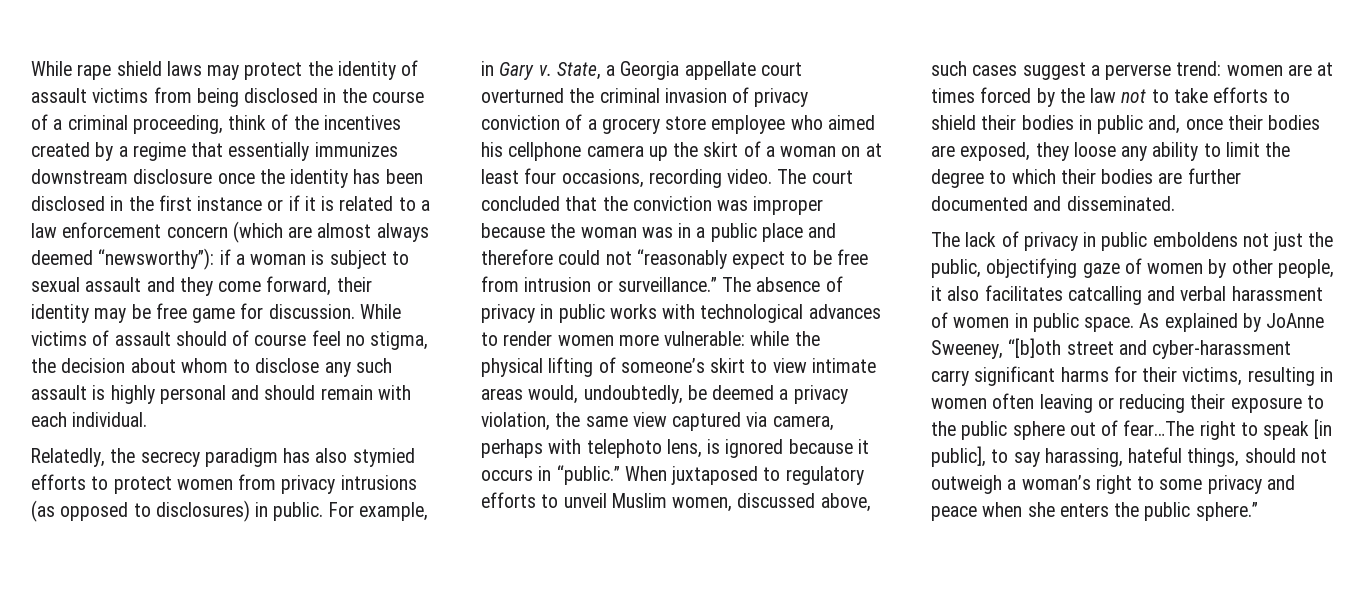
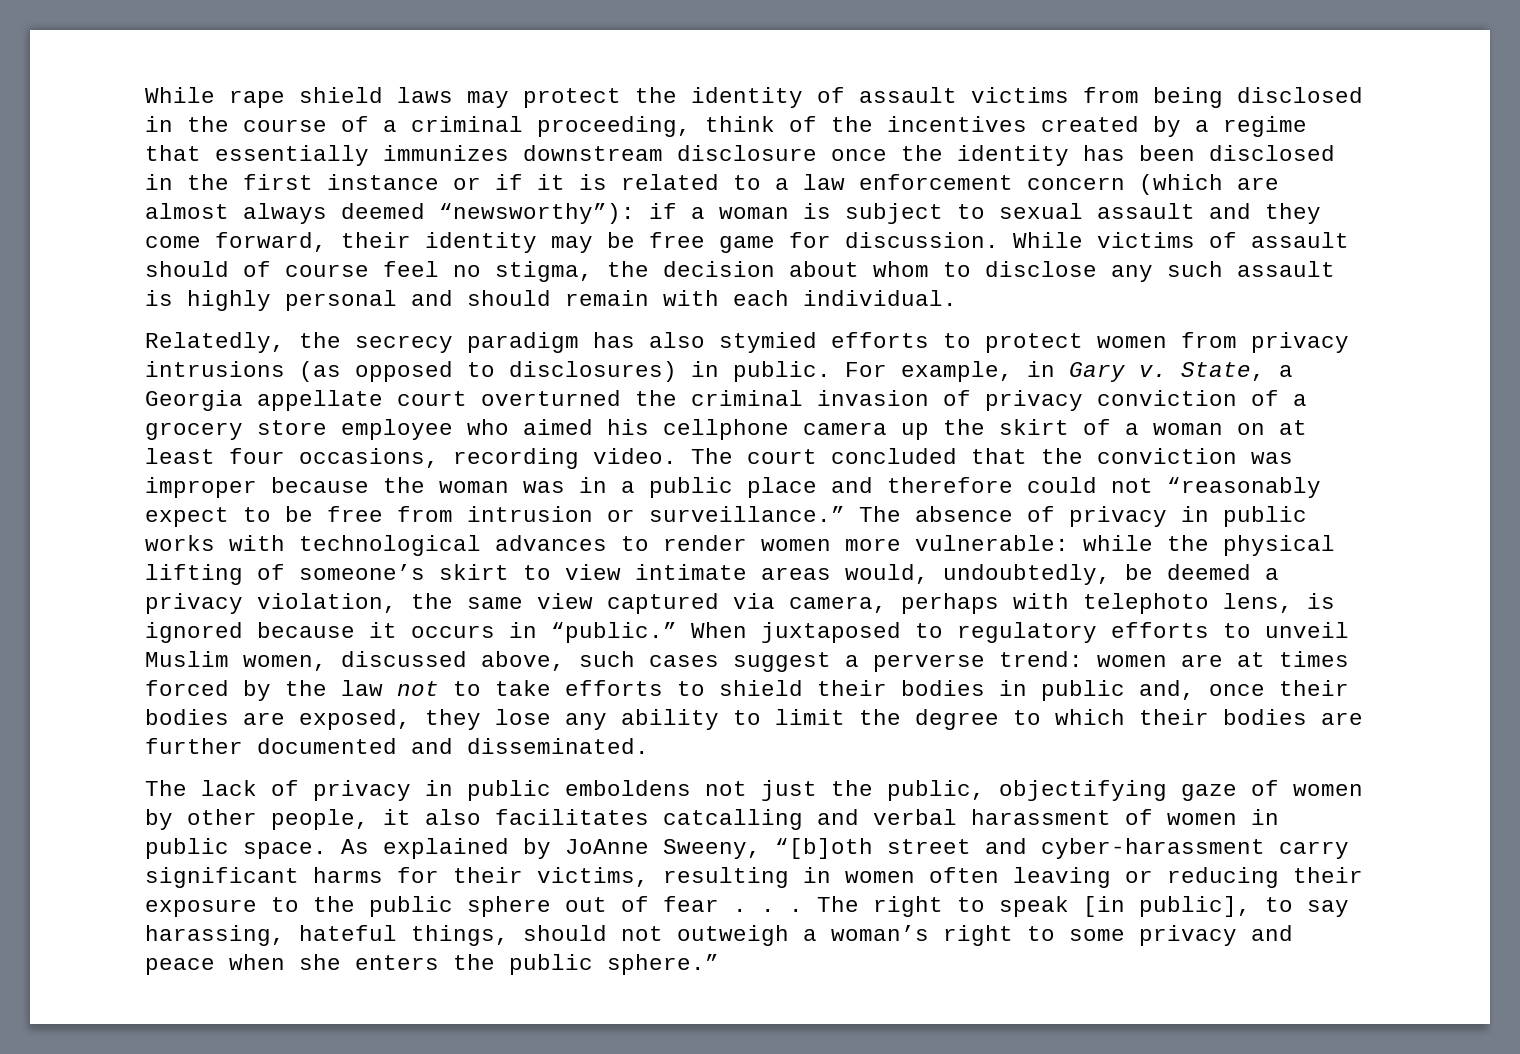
- When juxtaposed to regulatory efforts to unveil Muslim women, discussed above, such cases suggest a perverse trend: women are at times forced by the law not to take efforts to shield their bodies in public and, once their bodies are exposed, they loose any ability to limit the degree to which their bodies are further documented and disseminated.
+ When juxtaposed to regulatory efforts to unveil Muslim women, discussed above, such cases suggest a perverse trend: women are at times forced by the law not to take efforts to shield their bodies in public and, once their bodies are exposed, they lose any ability to limit the degree to which their bodies are further documented and disseminated.
- As explained by JoAnne Sweeney, “[b]oth street and cyber-harassment carry significant harms for their victims, resulting in women often leaving or reducing their exposure to the public sphere out of fear…The right to speak [in public], to say harassing, hateful things, should not outweigh a woman’s right to some privacy and peace when she enters the public sphere.”
+ As explained by JoAnne Sweeny, “[b]oth street and cyber-harassment carry significant harms for their victims, resulting in women often leaving or reducing their exposure to the public sphere out of fear . . . The right to speak [in public], to say harassing, hateful things, should not outweigh a woman’s right to some privacy and peace when she enters the public sphere.”

